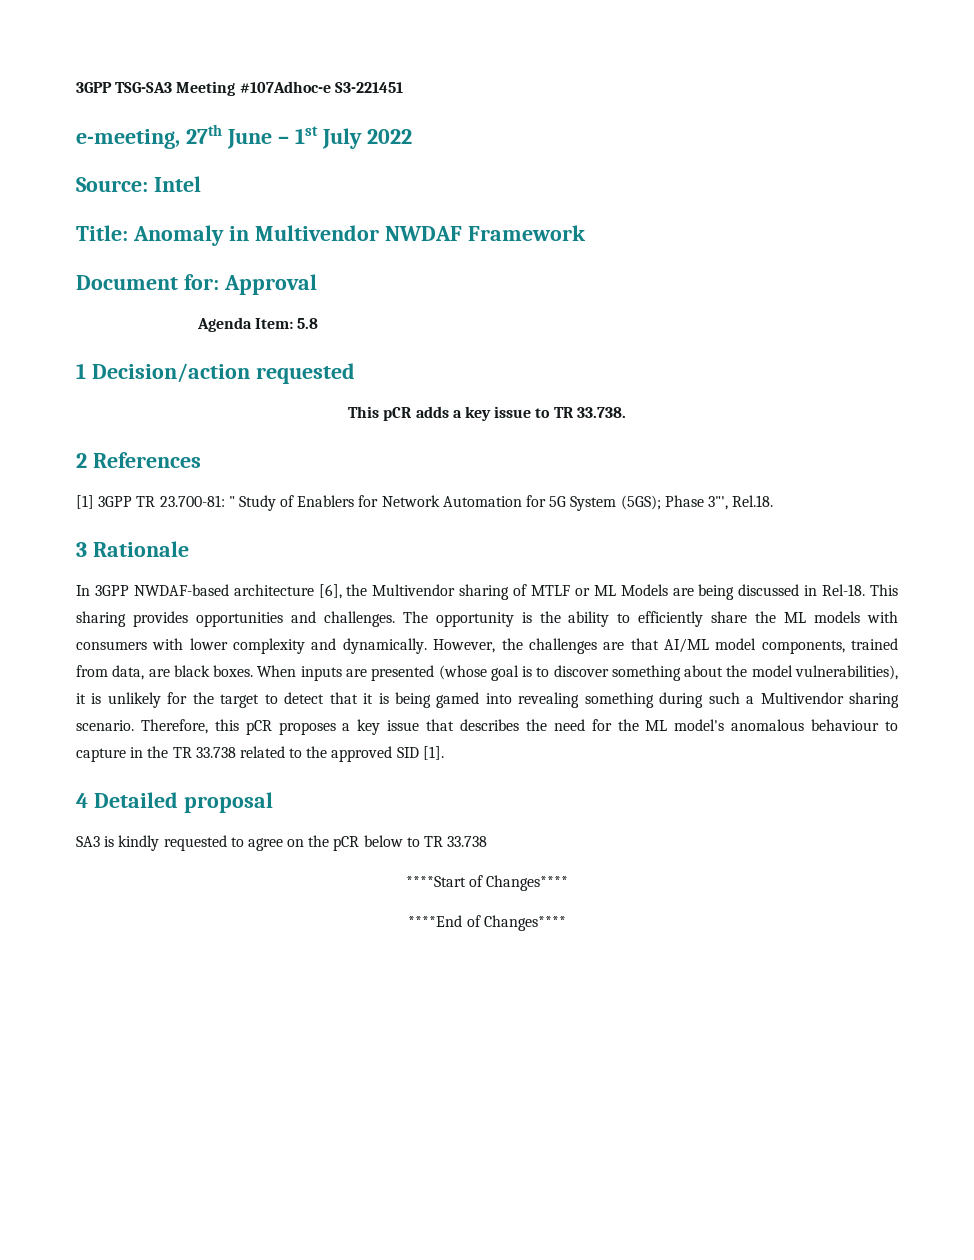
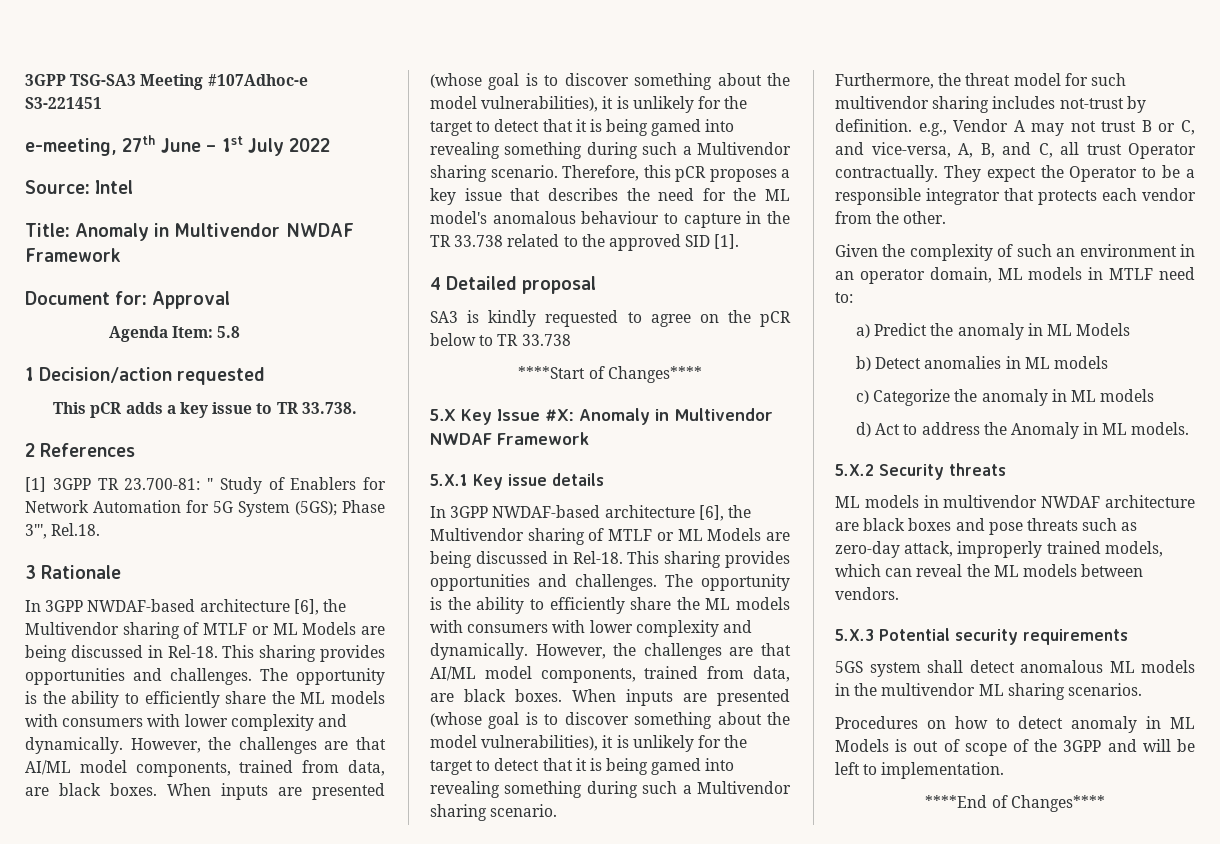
+ 5.X Key Issue #X: Anomaly in Multivendor NWDAF Framework
+ 5.X.1 Key issue details
+ In 3GPP NWDAF-based architecture [6], the Multivendor sharing of MTLF or ML Models are being discussed in Rel-18. This sharing provides opportunities and challenges. The opportunity is the ability to efficiently share the ML models with consumers with lower complexity and dynamically. However, the challenges are that AI/ML model components, trained from data, are black boxes. When inputs are presented (whose goal is to discover something about the model vulnerabilities), it is unlikely for the target to detect that it is being gamed into revealing something during such a Multivendor sharing scenario.
+ Furthermore, the threat model for such multivendor sharing includes not-trust by definition. e.g., Vendor A may not trust B or C, and vice-versa, A, B, and C, all trust Operator contractually. They expect the Operator to be a responsible integrator that protects each vendor from the other.
+ Given the complexity of such an environment in an operator domain, ML models in MTLF need to:
+ a) Predict the anomaly in ML Models
+ b) Detect anomalies in ML models
+ c) Categorize the anomaly in ML models
+ d) Act to address the Anomaly in ML models.
+ 5.X.2 Security threats
+ ML models in multivendor NWDAF architecture are black boxes and pose threats such as zero-day attack, improperly trained models, which can reveal the ML models between vendors.
+ 5.X.3 Potential security requirements
+ 5GS system shall detect anomalous ML models in the multivendor ML sharing scenarios.
+ Procedures on how to detect anomaly in ML Models is out of scope of the 3GPP and will be left to implementation.

